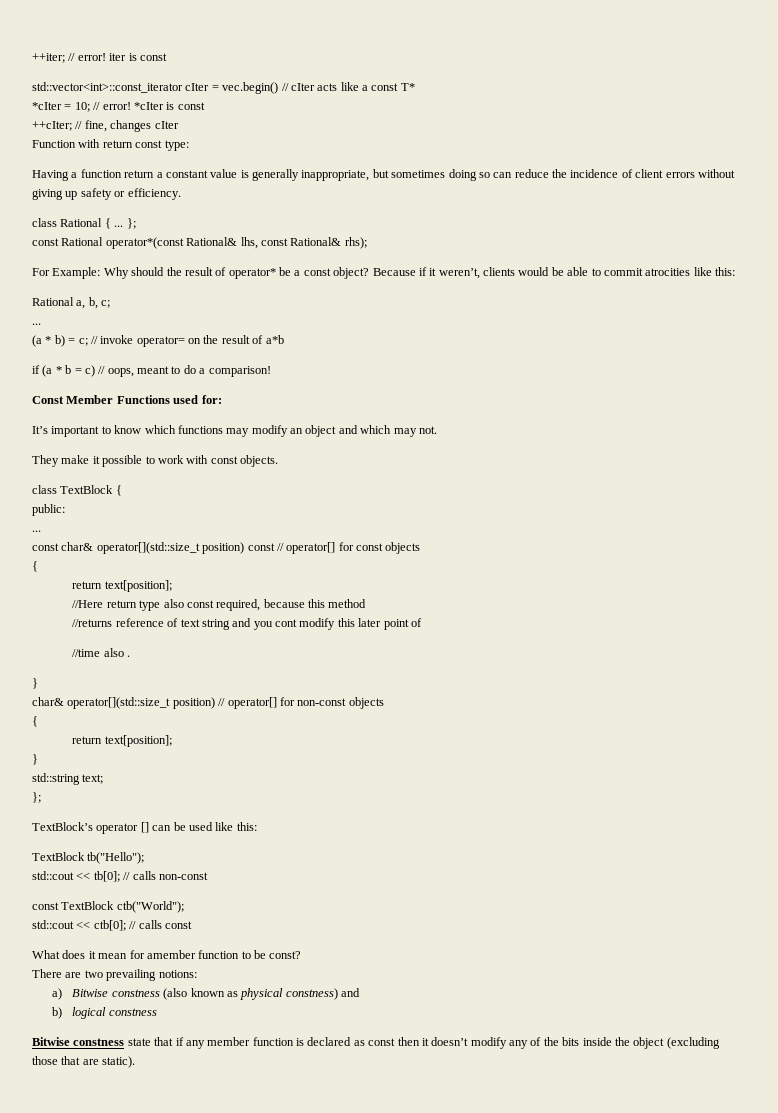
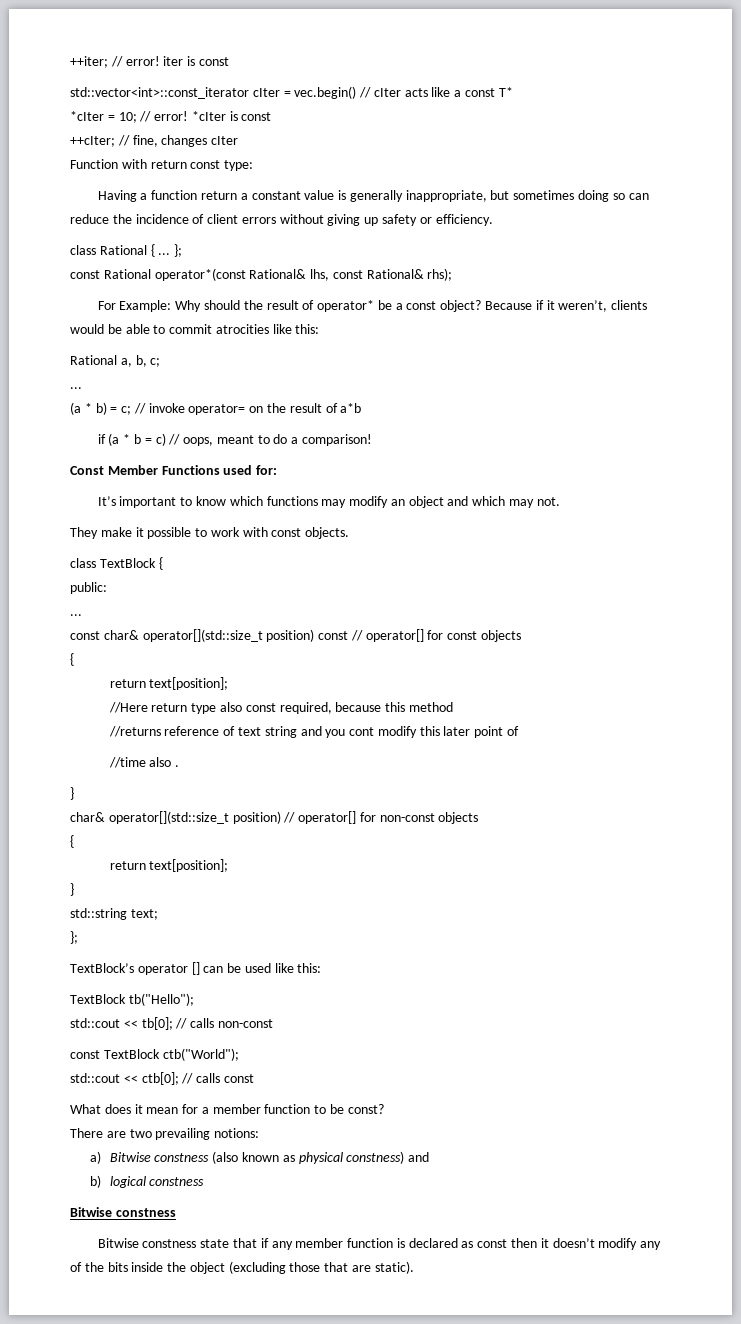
- What does it mean for amember function to be const?
+ What does it mean for a member function to be const?
  b) logical constness
+ Bitwise constness

